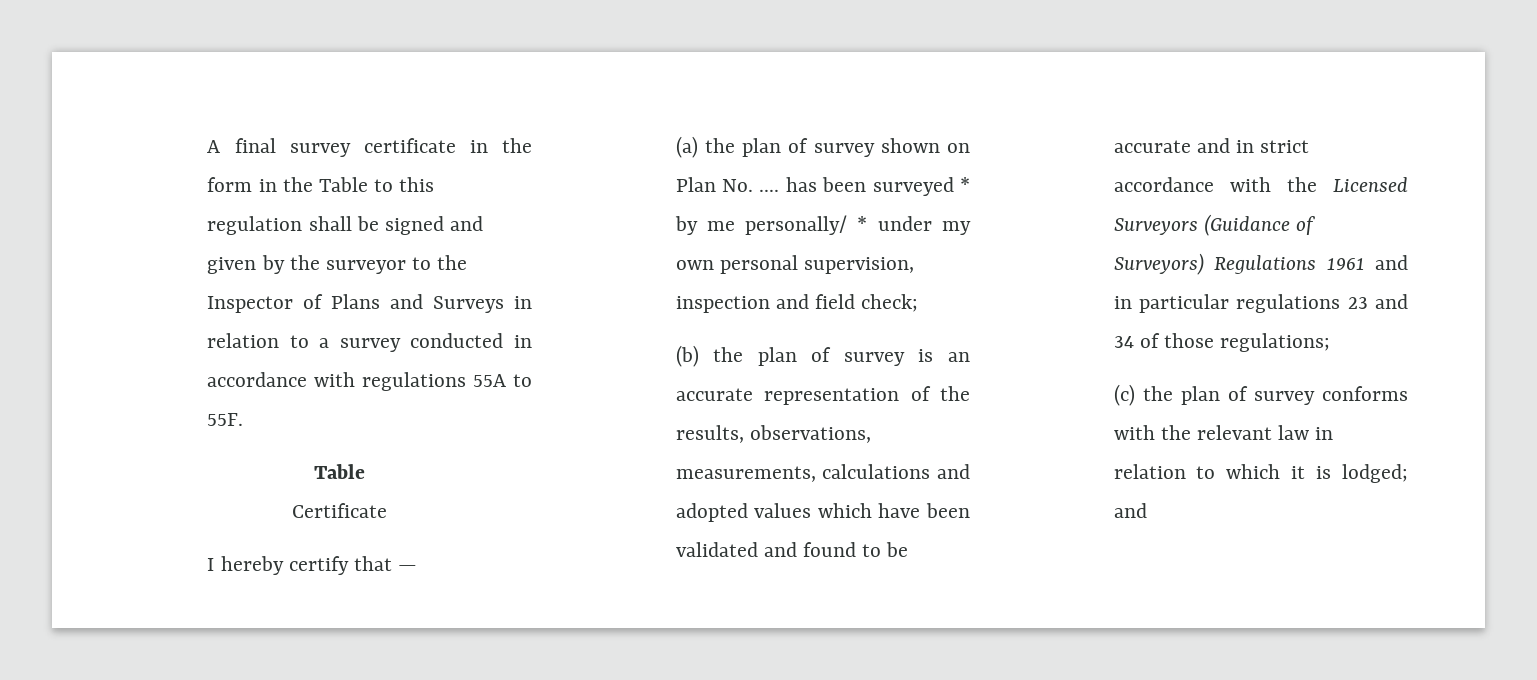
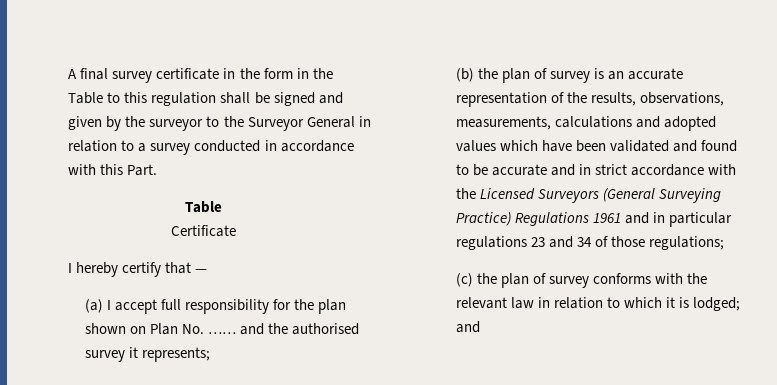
- A final survey certificate in the form in the Table to this regulation shall be signed and given by the surveyor to the Inspector of Plans and Surveys in relation to a survey conducted in accordance with regulations 55A to 55F.
+ A final survey certificate in the form in the Table to this regulation shall be signed and given by the surveyor to the Surveyor General in relation to a survey conducted in accordance with this Part.
- (a) the plan of survey shown on Plan No. .... has been surveyed * by me personally/ * under my own personal supervision, inspection and field check;
+ (a) I accept full responsibility for the plan shown on Plan No. …… and the authorised survey it represents;
- (b) the plan of survey is an accurate representation of the results, observations, measurements, calculations and adopted values which have been validated and found to be accurate and in strict accordance with the Licensed Surveyors (Guidance of Surveyors) Regulations 1961 and in particular regulations 23 and 34 of those regulations;
+ (b) the plan of survey is an accurate representation of the results, observations, measurements, calculations and adopted values which have been validated and found to be accurate and in strict accordance with the Licensed Surveyors (General Surveying Practice) Regulations 1961 and in particular regulations 23 and 34 of those regulations;

